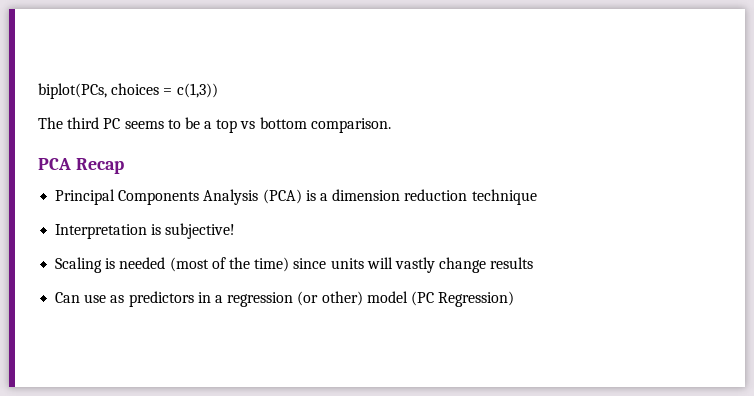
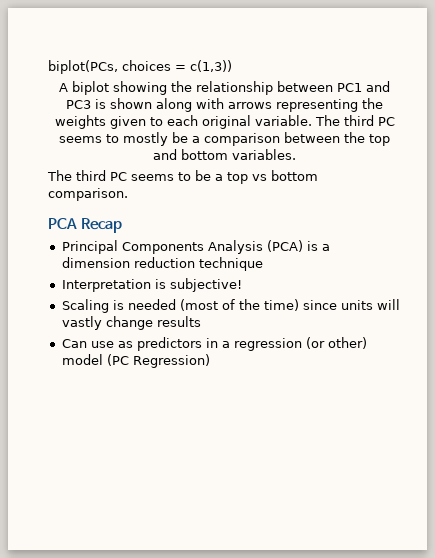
+ A biplot showing the relationship between PC1 and PC3 is shown along with arrows representing the weights given to each original variable. The third PC seems to mostly be a comparison between the top and bottom variables.

